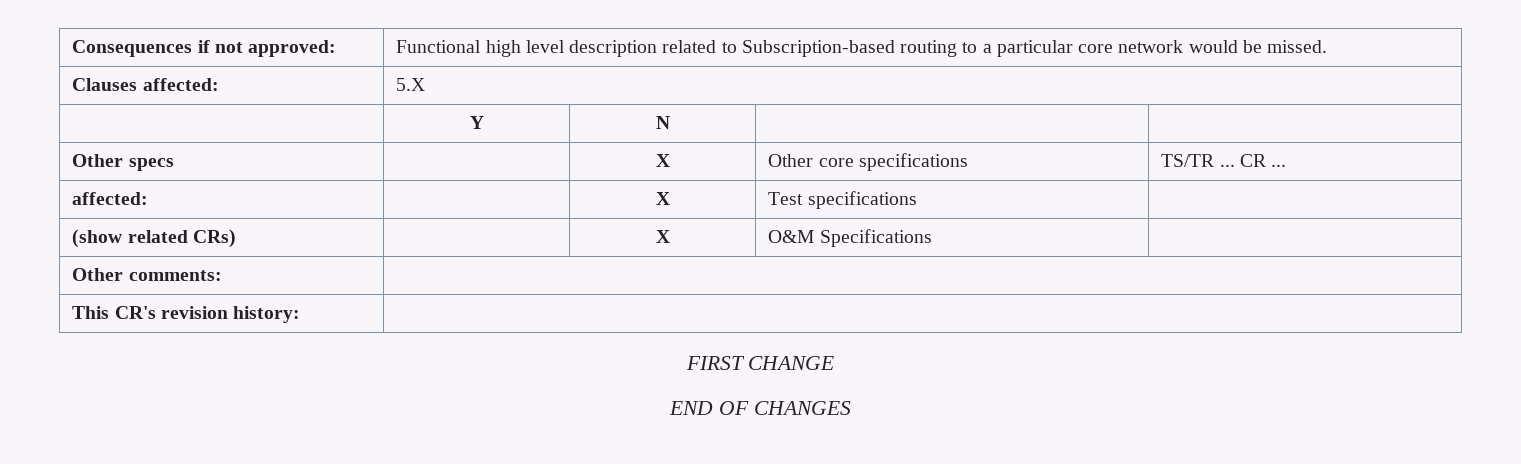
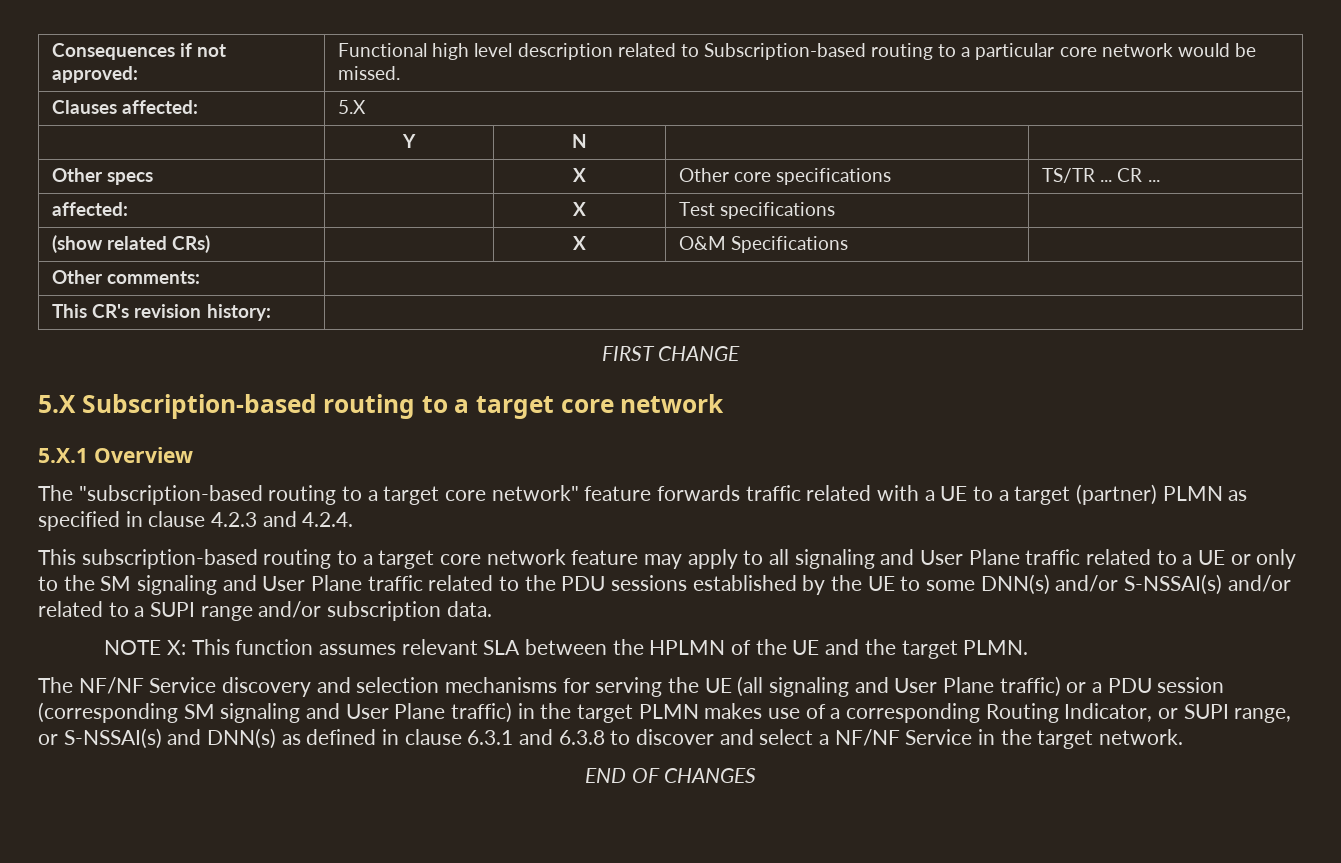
+ 5.X Subscription-based routing to a target core network
+ 5.X.1 Overview
+ The "subscription-based routing to a target core network" feature forwards traffic related with a UE to a target (partner) PLMN as specified in clause 4.2.3 and 4.2.4.
+ This subscription-based routing to a target core network feature may apply to all signaling and User Plane traffic related to a UE or only to the SM signaling and User Plane traffic related to the PDU sessions established by the UE to some DNN(s) and/or S-NSSAI(s) and/or related to a SUPI range and/or subscription data.
+ NOTE X: This function assumes relevant SLA between the HPLMN of the UE and the target PLMN.
+ The NF/NF Service discovery and selection mechanisms for serving the UE (all signaling and User Plane traffic) or a PDU session (corresponding SM signaling and User Plane traffic) in the target PLMN makes use of a corresponding Routing Indicator, or SUPI range, or S-NSSAI(s) and DNN(s) as defined in clause 6.3.1 and 6.3.8 to discover and select a NF/NF Service in the target network.

